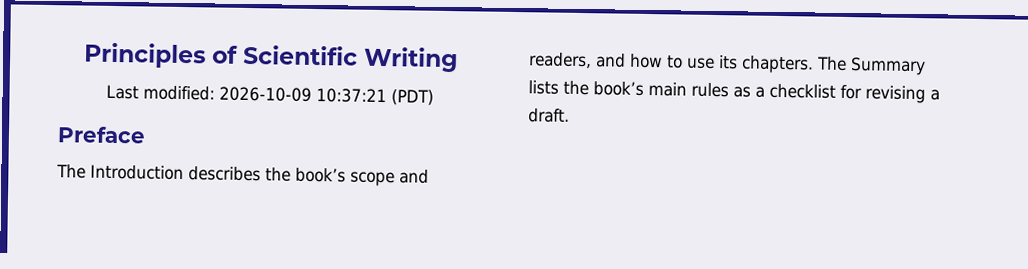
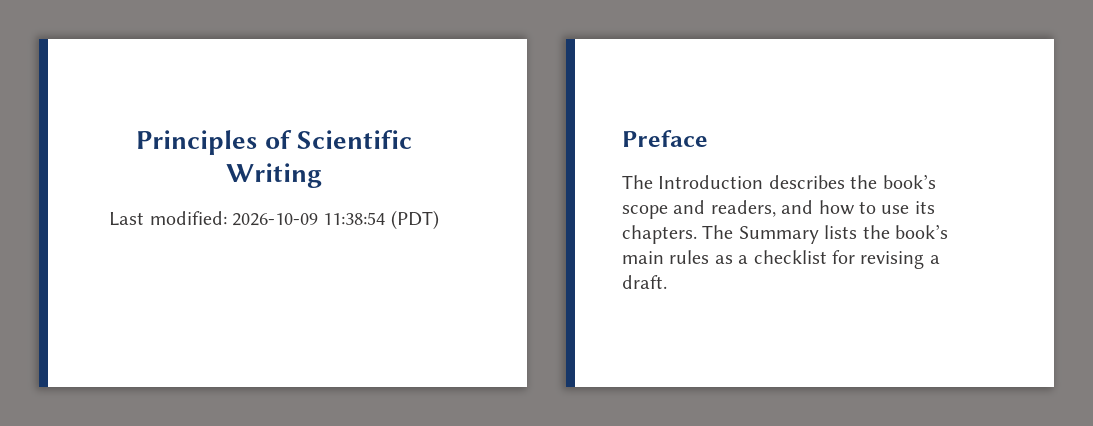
- Last modified: 2026-10-09 10:37:21 (PDT)
+ Last modified: 2026-10-09 11:38:54 (PDT)

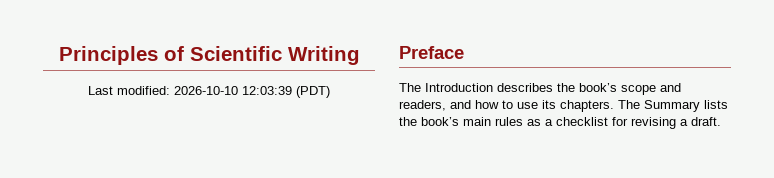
- Last modified: 2026-10-09 11:38:54 (PDT)
+ Last modified: 2026-10-10 12:03:39 (PDT)

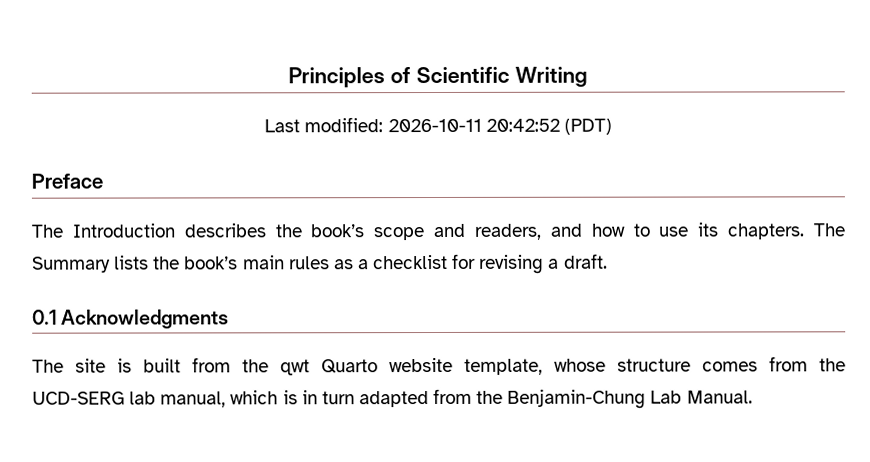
- Last modified: 2026-10-10 12:03:39 (PDT)
+ Last modified: 2026-10-11 20:42:52 (PDT)
+ 0.1 Acknowledgments
+ The site is built from the qwt Quarto website template, whose structure comes from the UCD-SERG lab manual, which is in turn adapted from the Benjamin-Chung Lab Manual.

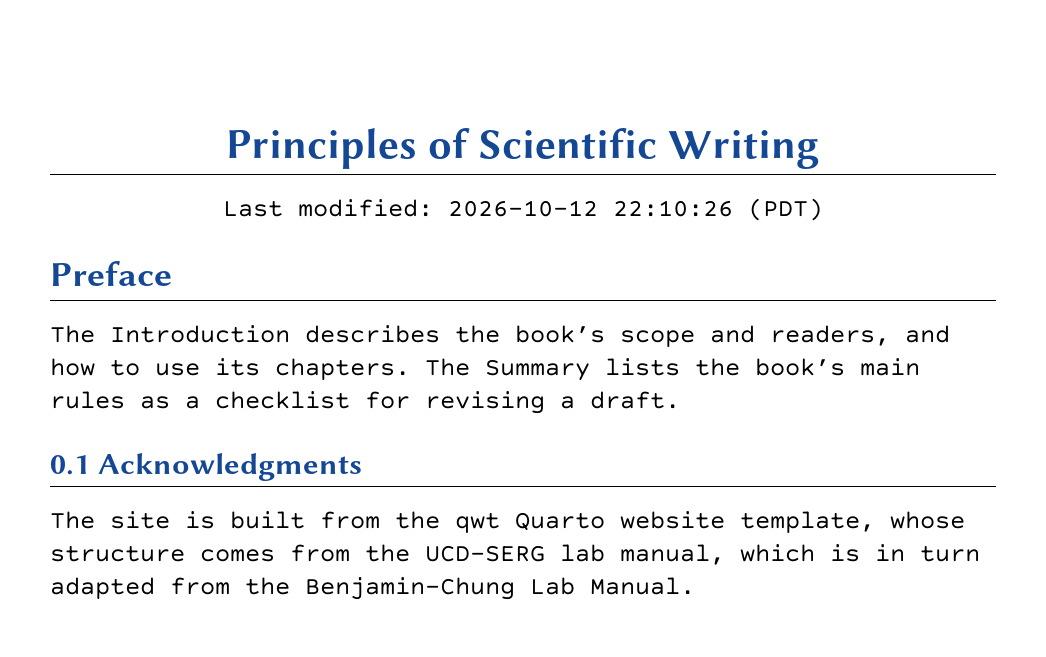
- Last modified: 2026-10-11 20:42:52 (PDT)
+ Last modified: 2026-10-12 22:10:26 (PDT)

